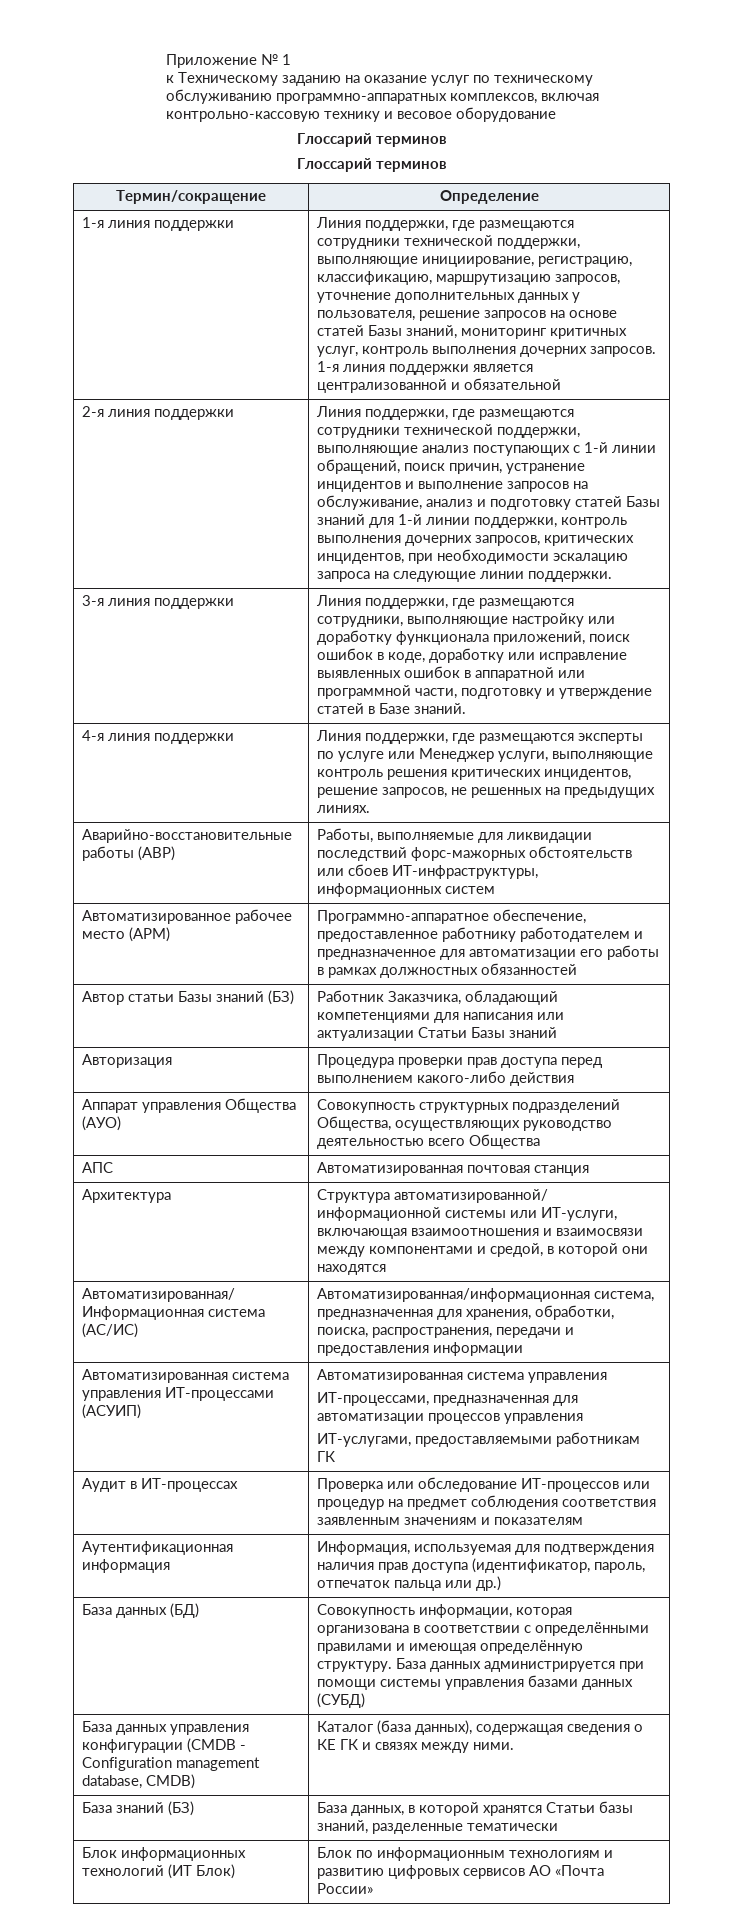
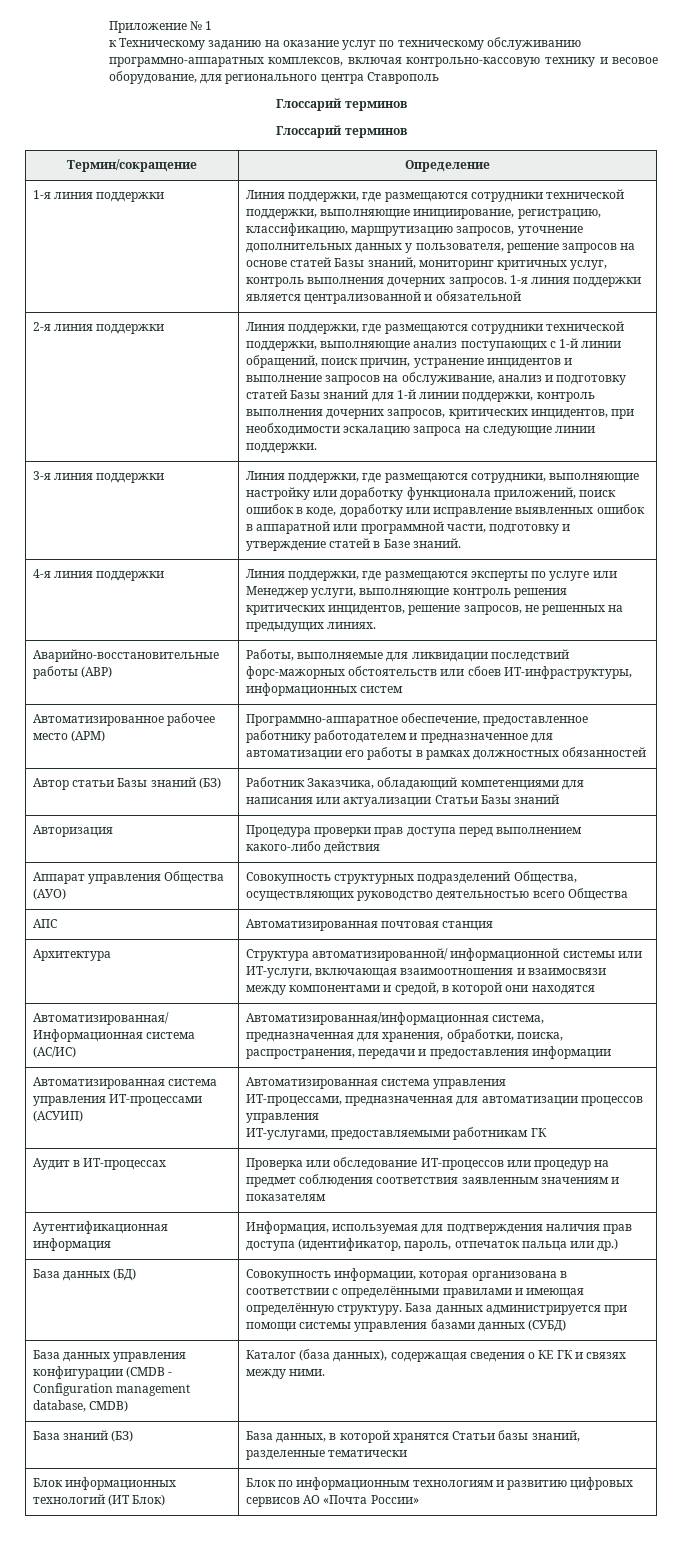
- к Техническому заданию на оказание услуг по техническому обслуживанию программно-аппаратных комплексов, включая контрольно-кассовую технику и весовое оборудование
+ к Техническому заданию на оказание услуг по техническому обслуживанию программно-аппаратных комплексов, включая контрольно-кассовую технику и весовое оборудование, для регионального центра Ставрополь

